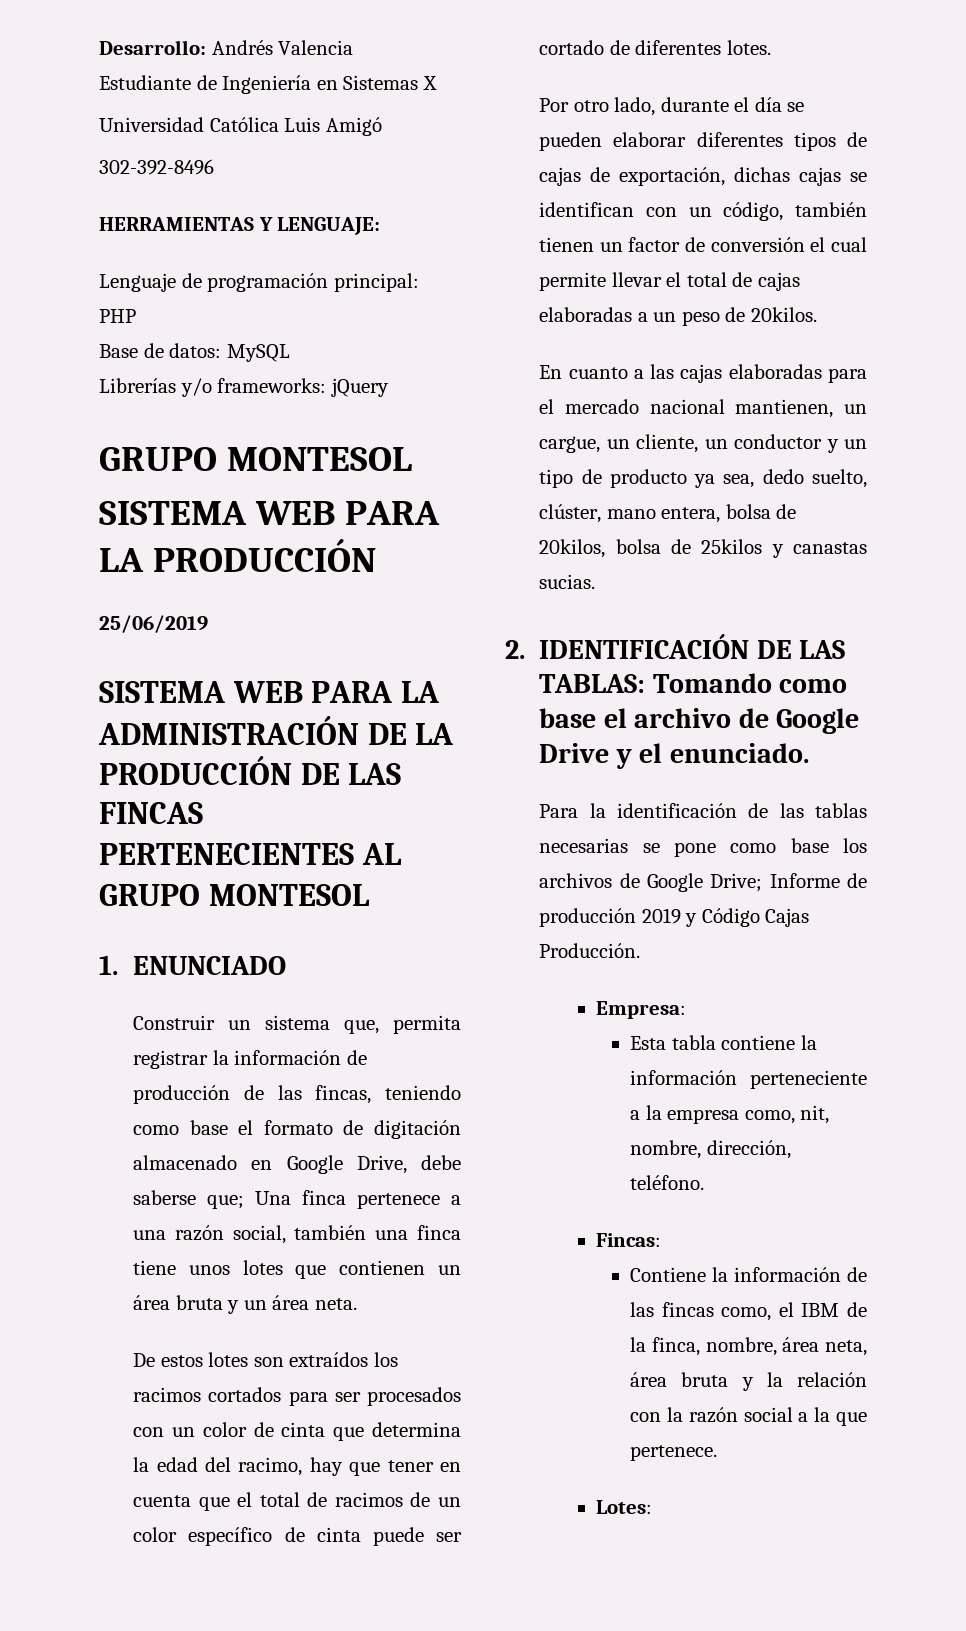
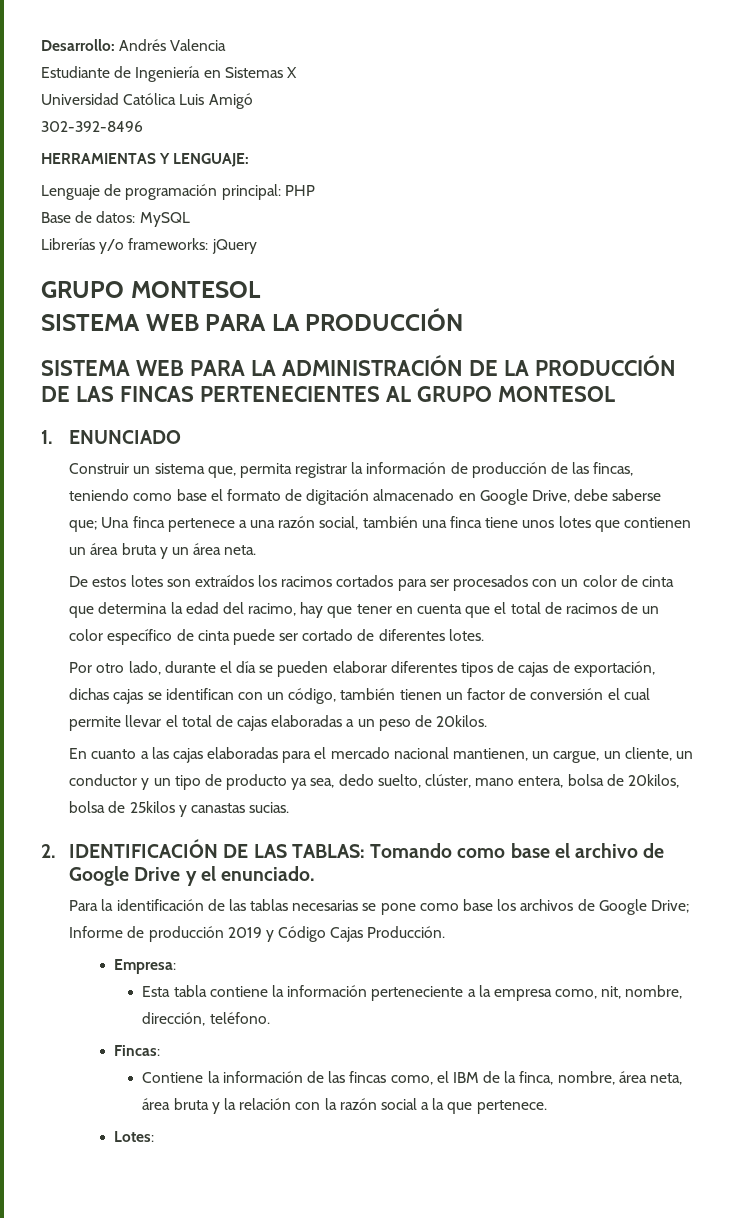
- 25/06/2019

